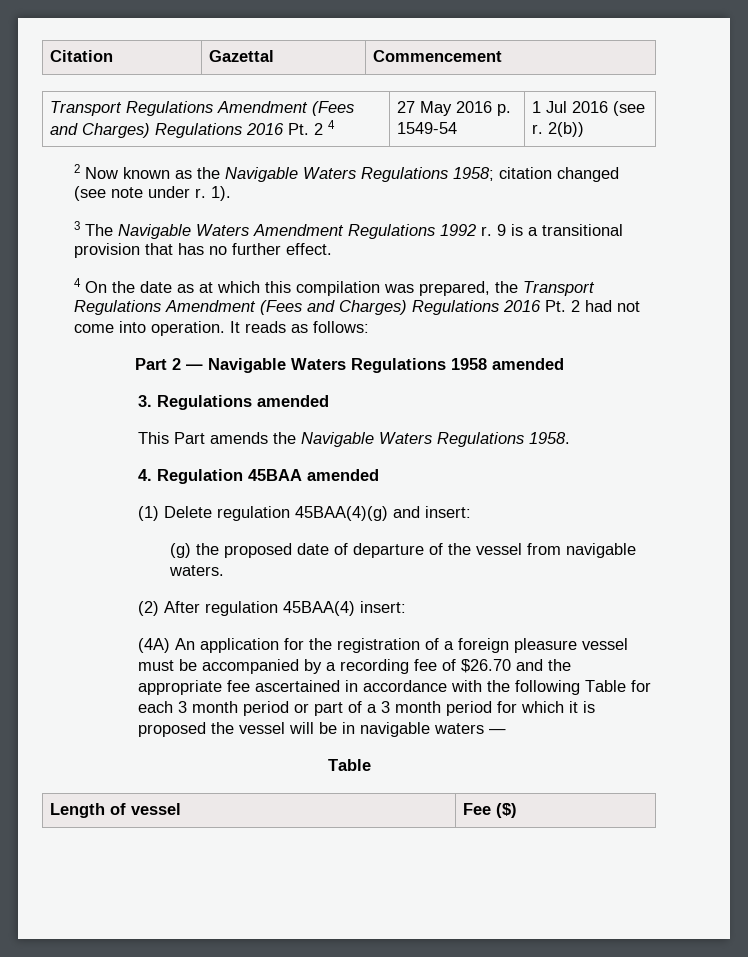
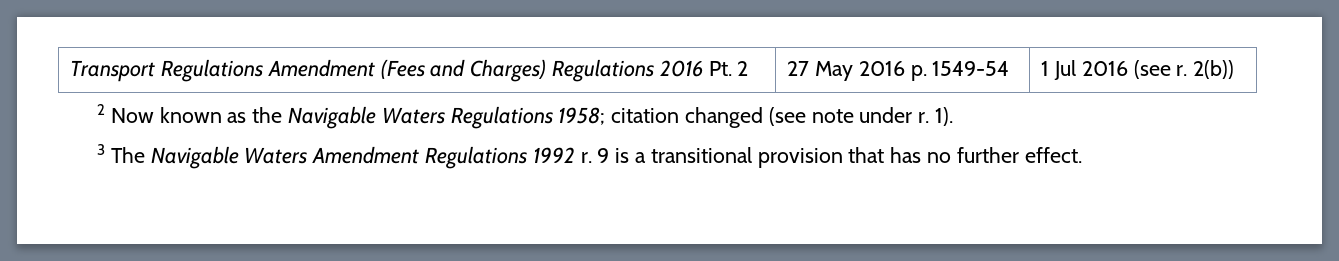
- Citation | Gazettal | Commencement
- Transport Regulations Amendment (Fees and Charges) Regulations 2016 Pt. 2 4 | 27 May 2016 p. 1549-54 | 1 Jul 2016 (see r. 2(b))
+ Transport Regulations Amendment (Fees and Charges) Regulations 2016 Pt. 2 | 27 May 2016 p. 1549-54 | 1 Jul 2016 (see r. 2(b))
- 4 On the date as at which this compilation was prepared, the Transport Regulations Amendment (Fees and Charges) Regulations 2016 Pt. 2 had not come into operation. It reads as follows:
- Part 2 — Navigable Waters Regulations 1958 amended
- 3. Regulations amended
- This Part amends the Navigable Waters Regulations 1958.
- 4. Regulation 45BAA amended
- (1) Delete regulation 45BAA(4)(g) and insert:
- (g) the proposed date of departure of the vessel from navigable waters.
- (2) After regulation 45BAA(4) insert:
- (4A) An application for the registration of a foreign pleasure vessel must be accompanied by a recording fee of $26.70 and the appropriate fee ascertained in accordance with the following Table for each 3 month period or part of a 3 month period for which it is proposed the vessel will be in navigable waters —
- Table
- Length of vessel | Fee ($)

